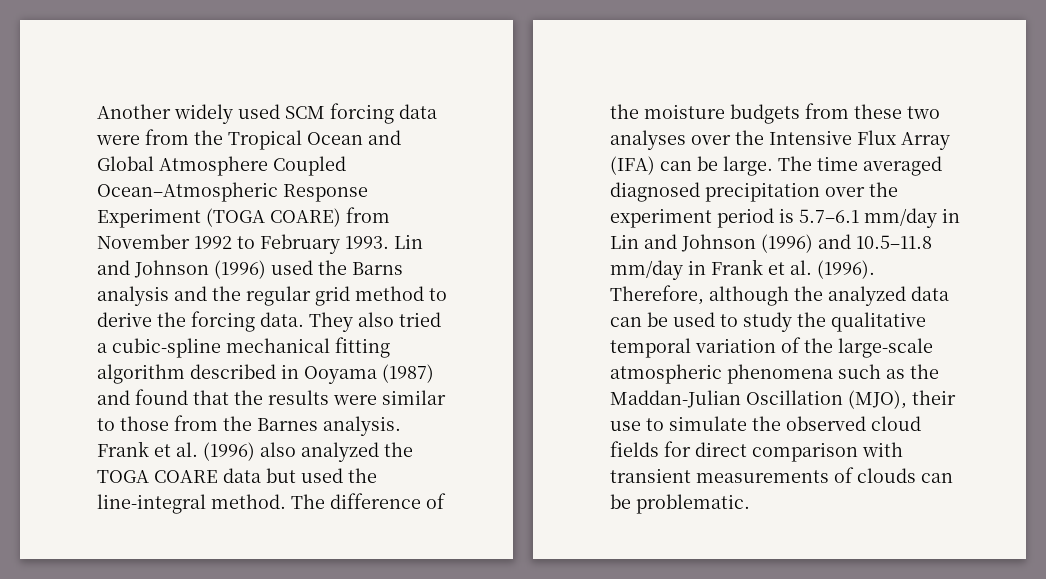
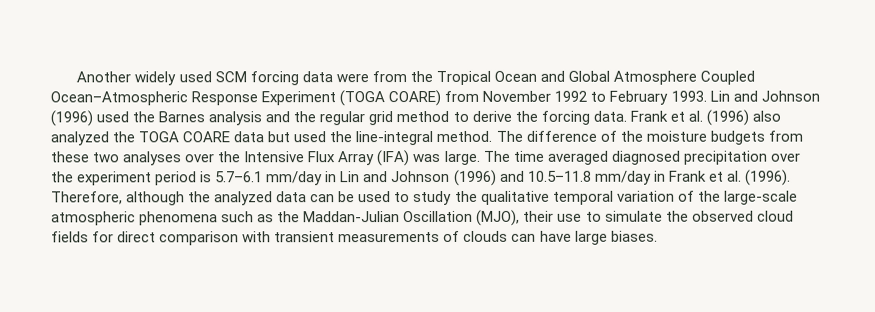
- Lin and Johnson (1996) used the Barns analysis and the regular grid method to derive the forcing data.
+ Lin and Johnson (1996) used the Barnes analysis and the regular grid method to derive the forcing data.
- They also tried a cubic-spline mechanical fitting algorithm described in Ooyama (1987) and found that the results were similar to those from the Barnes analysis.
- The difference of the moisture budgets from these two analyses over the Intensive Flux Array (IFA) can be large.
+ The difference of the moisture budgets from these two analyses over the Intensive Flux Array (IFA) was large.
- Therefore, although the analyzed data can be used to study the qualitative temporal variation of the large-scale atmospheric phenomena such as the Maddan-Julian Oscillation (MJO), their use to simulate the observed cloud fields for direct comparison with transient measurements of clouds can be problematic.
+ Therefore, although the analyzed data can be used to study the qualitative temporal variation of the large-scale atmospheric phenomena such as the Maddan-Julian Oscillation (MJO), their use to simulate the observed cloud fields for direct comparison with transient measurements of clouds can have large biases.

